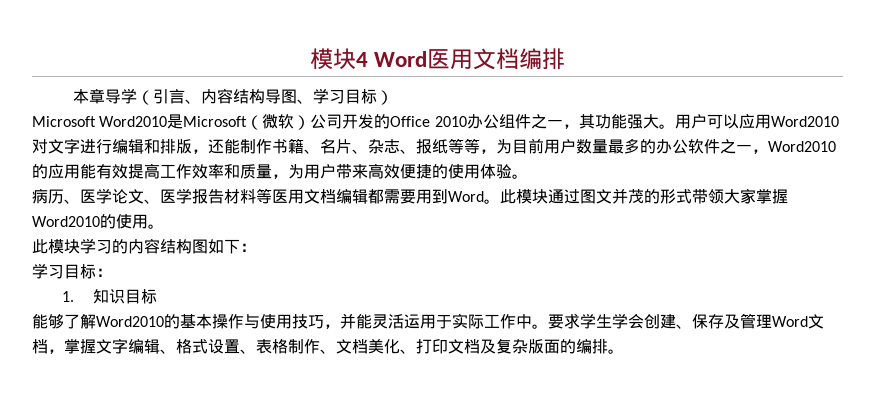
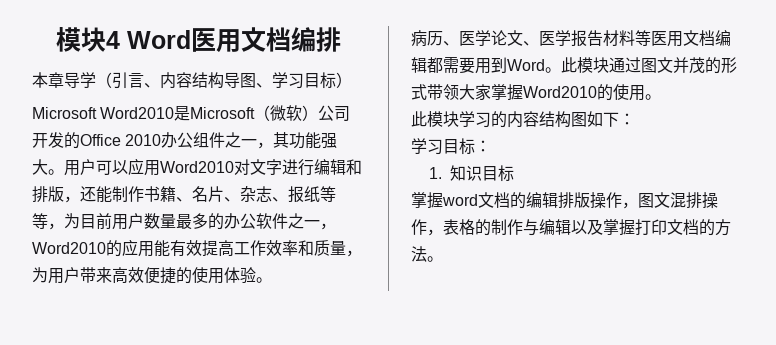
- 能够了解Word2010的基本操作与使用技巧，并能灵活运用于实际工作中。要求学生学会创建、保存及管理Word文档，掌握文字编辑、格式设置、表格制作、文档美化、打印文档及复杂版面的编排。
+ 掌握word文档的编辑排版操作，图文混排操作，表格的制作与编辑以及掌握打印文档的方法。

